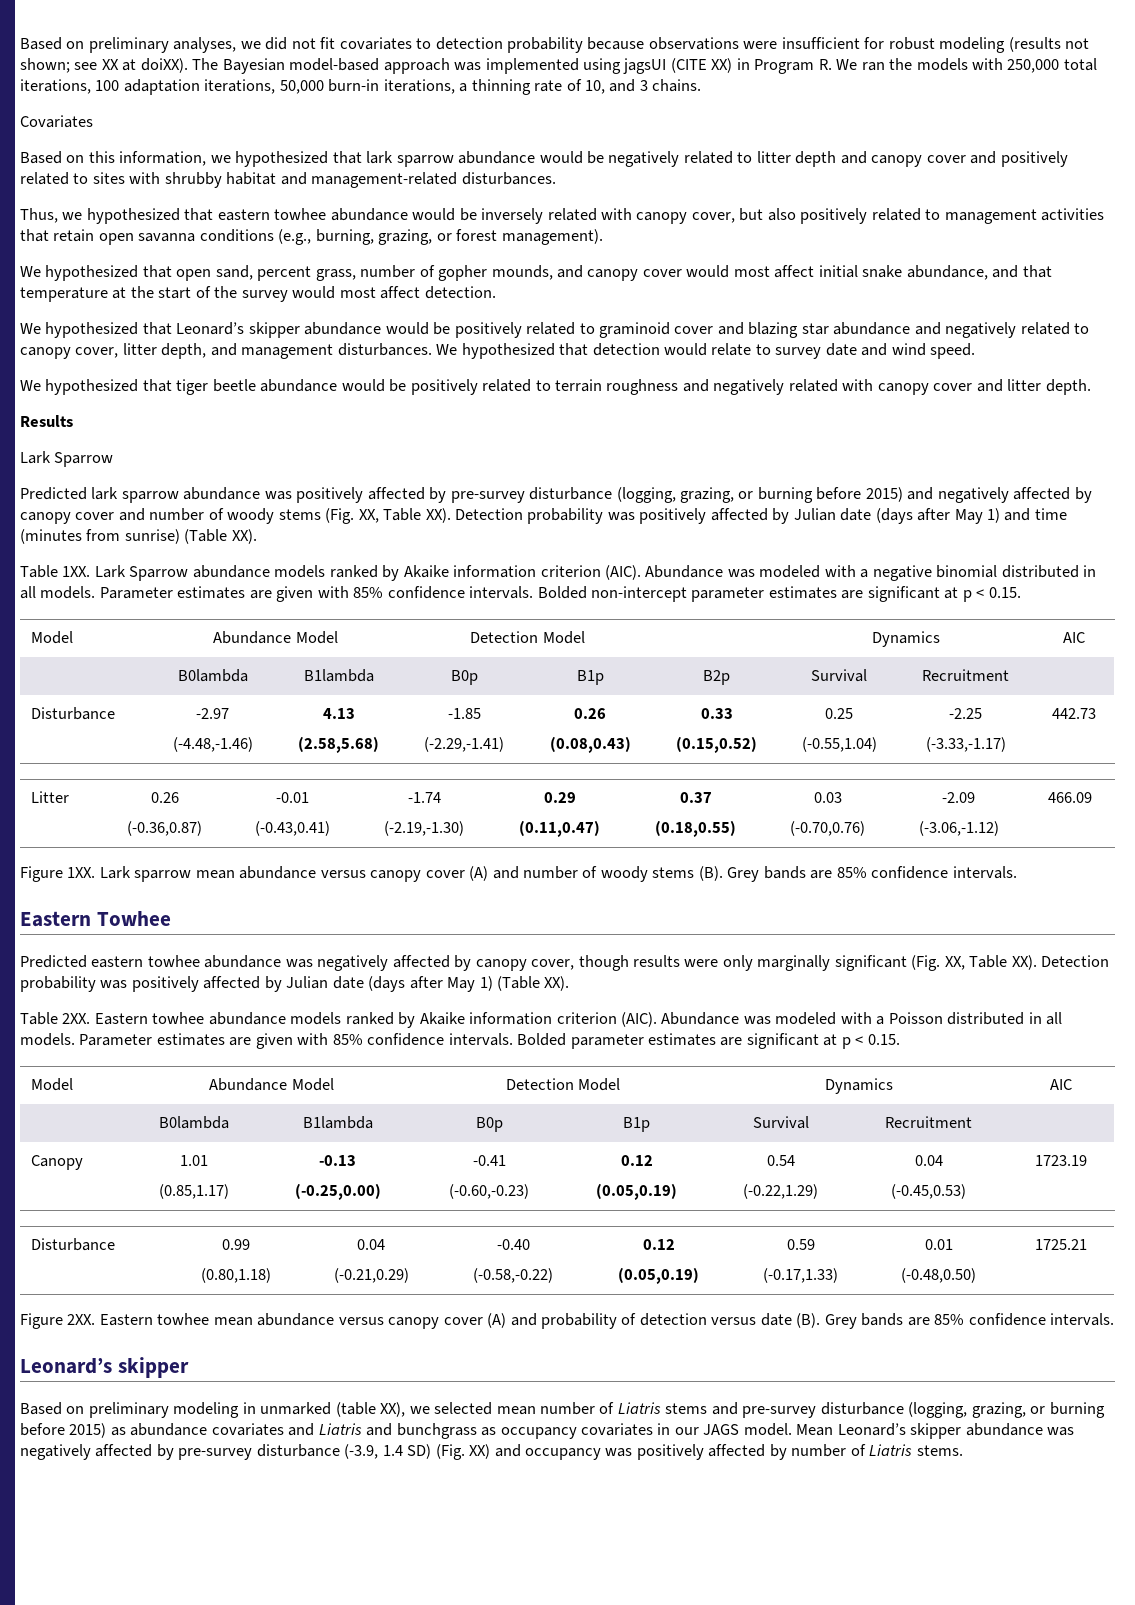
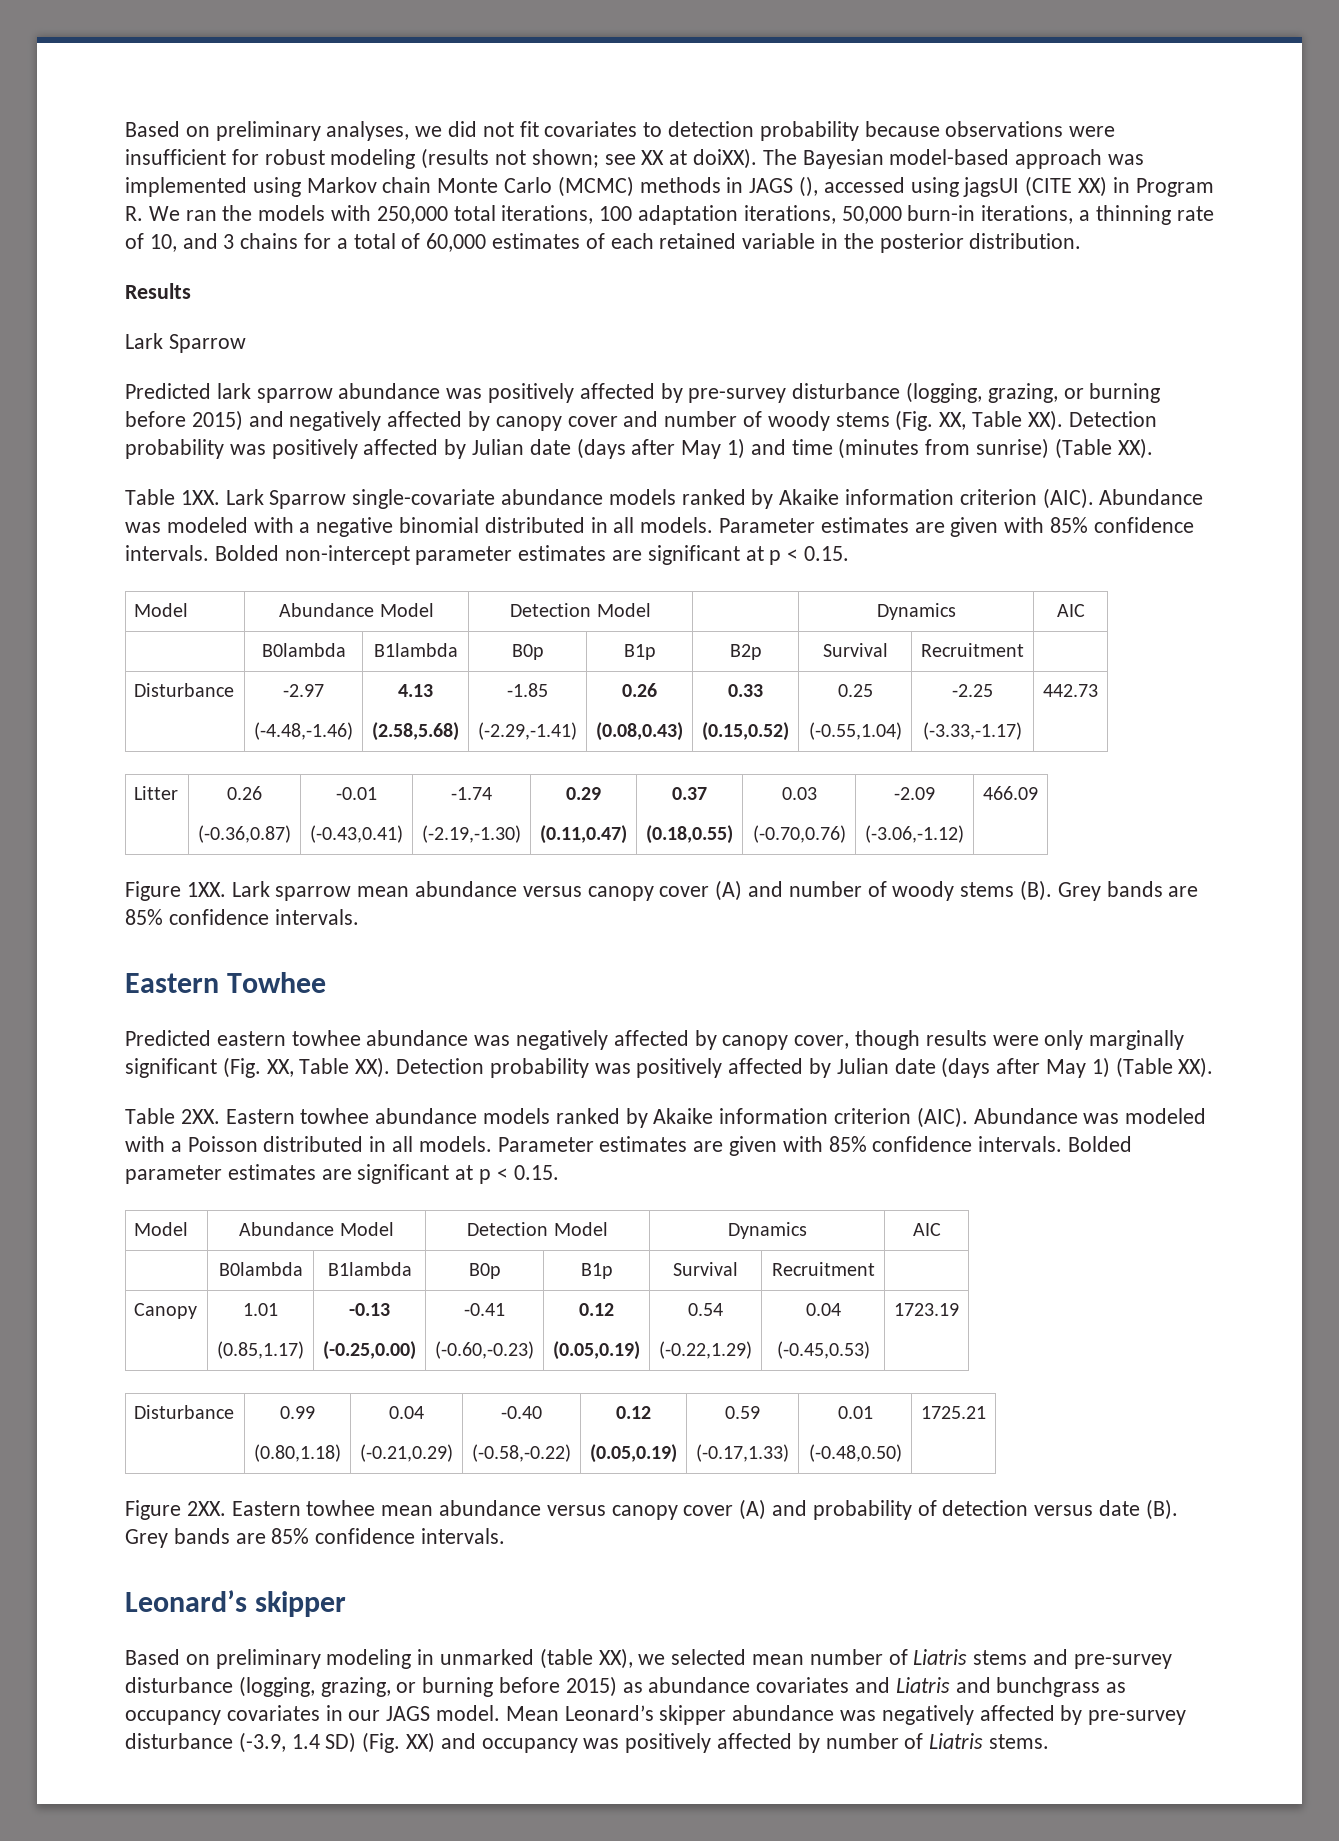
- The Bayesian model-based approach was implemented using jagsUI (CITE XX) in Program R. We ran the models with 250,000 total iterations, 100 adaptation iterations, 50,000 burn-in iterations, a thinning rate of 10, and 3 chains.
- Covariates
- Based on this information, we hypothesized that lark sparrow abundance would be negatively related to litter depth and canopy cover and positively related to sites with shrubby habitat and management-related disturbances.
- Thus, we hypothesized that eastern towhee abundance would be inversely related with canopy cover, but also positively related to management activities that retain open savanna conditions (e.g., burning, grazing, or forest management).
- We hypothesized that open sand, percent grass, number of gopher mounds, and canopy cover would most affect initial snake abundance, and that temperature at the start of the survey would most affect detection.
- We hypothesized that Leonard’s skipper abundance would be positively related to graminoid cover and blazing star abundance and negatively related to canopy cover, litter depth, and management disturbances. We hypothesized that detection would relate to survey date and wind speed.
- We hypothesized that tiger beetle abundance would be positively related to terrain roughness and negatively related with canopy cover and litter depth.
+ The Bayesian model-based approach was implemented using Markov chain Monte Carlo (MCMC) methods in JAGS (), accessed using jagsUI (CITE XX) in Program R. We ran the models with 250,000 total iterations, 100 adaptation iterations, 50,000 burn-in iterations, a thinning rate of 10, and 3 chains for a total of 60,000 estimates of each retained variable in the posterior distribution.
- Lark Sparrow abundance models ranked by Akaike information criterion (AIC).
+ Lark Sparrow single-covariate abundance models ranked by Akaike information criterion (AIC).

